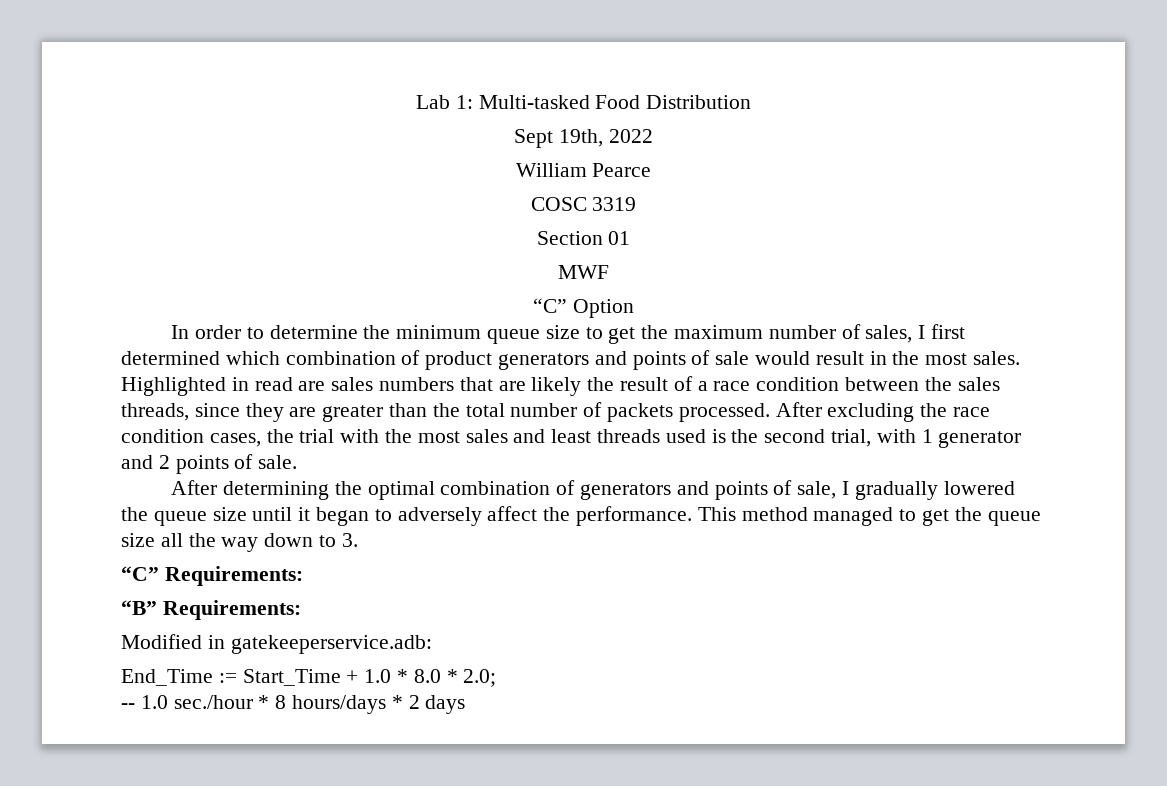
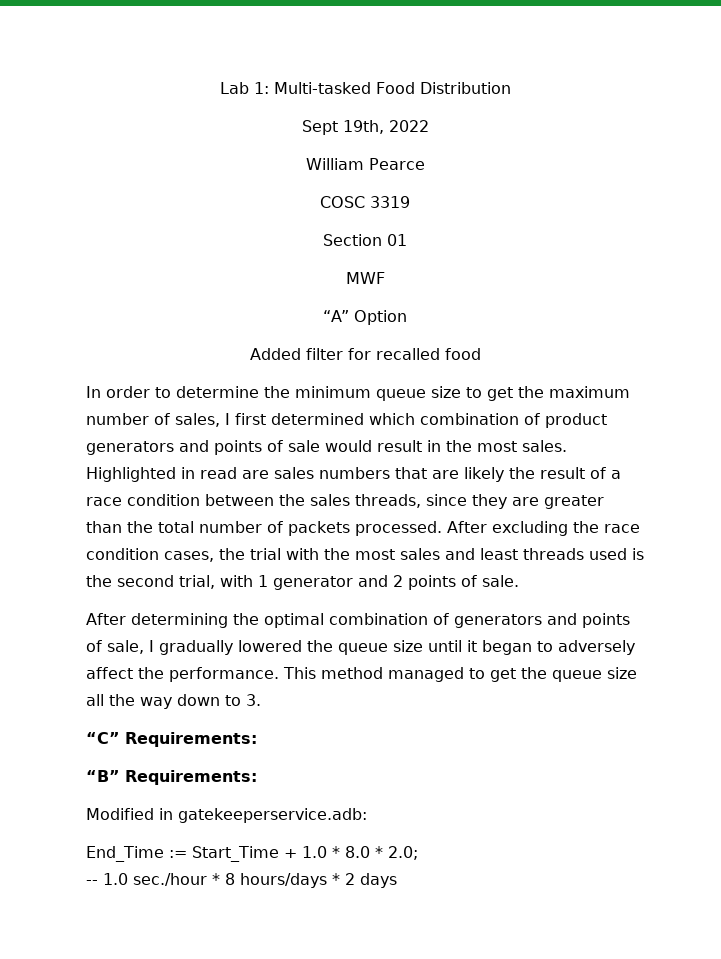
- “C” Option
+ “A” Option
+ Added filter for recalled food

